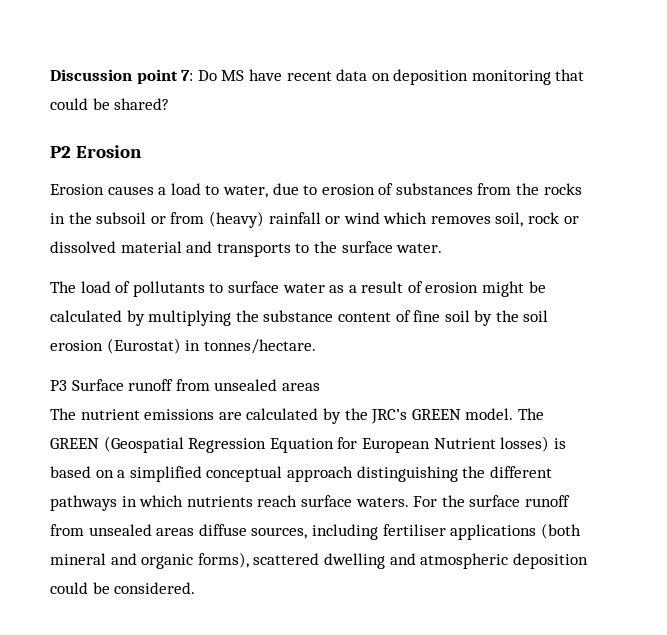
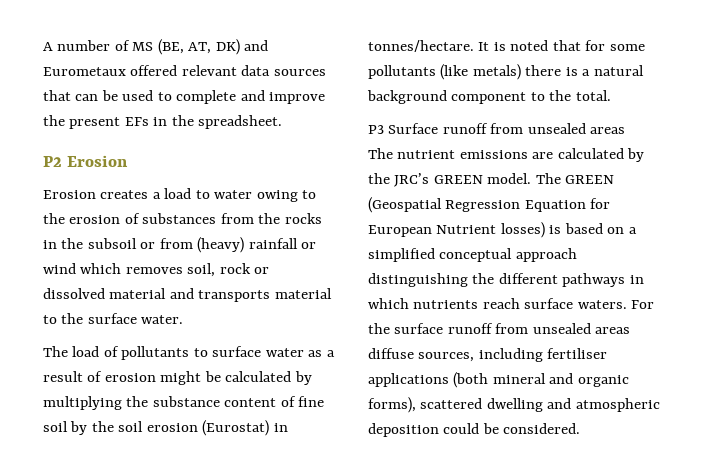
- Discussion point 7: Do MS have recent data on deposition monitoring that could be shared?
+ A number of MS (BE, AT, DK) and Eurometaux offered relevant data sources that can be used to complete and improve the present EFs in the spreadsheet.
- Erosion causes a load to water, due to erosion of substances from the rocks in the subsoil or from (heavy) rainfall or wind which removes soil, rock or dissolved material and transports to the surface water.
+ Erosion creates a load to water owing to the erosion of substances from the rocks in the subsoil or from (heavy) rainfall or wind which removes soil, rock or dissolved material and transports material to the surface water.
+ It is noted that for some pollutants (like metals) there is a natural background component to the total.

